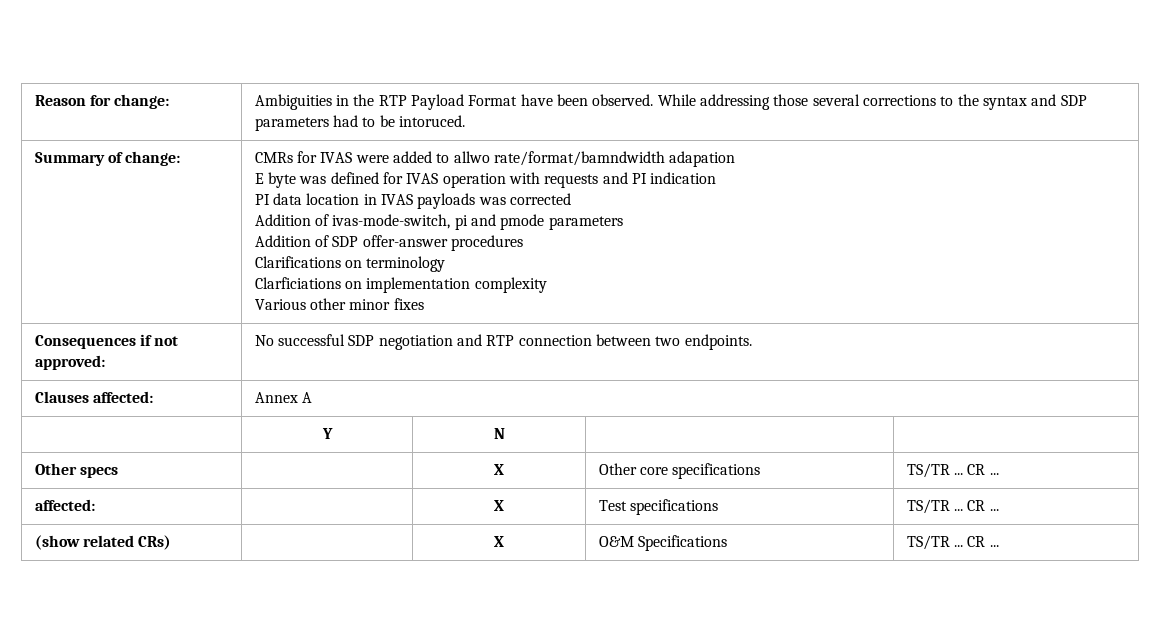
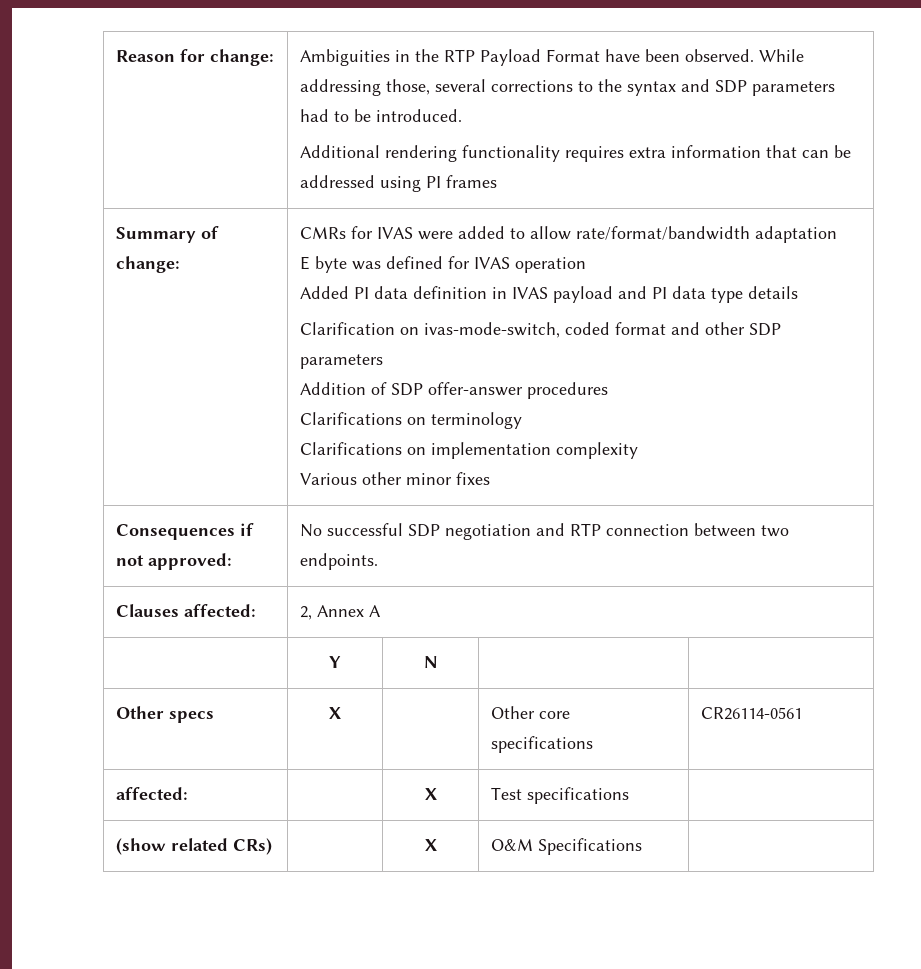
- Reason for change: | Ambiguities in the RTP Payload Format have been observed. While addressing those several corrections to the syntax and SDP parameters had to be intoruced.
+ Reason for change: | Ambiguities in the RTP Payload Format have been observed. While addressing those, several corrections to the syntax and SDP parameters had to be introduced.
+ Additional rendering functionality requires extra information that can be addressed using PI frames
- CMRs for IVAS were added to allwo rate/format/bamndwidth adapation
+ CMRs for IVAS were added to allow rate/format/bandwidth adaptation
- E byte was defined for IVAS operation with requests and PI indication
- PI data location in IVAS payloads was corrected
- Addition of ivas-mode-switch, pi and pmode parameters
+ E byte was defined for IVAS operation
+ Added PI data definition in IVAS payload and PI data type details
+ Clarification on ivas-mode-switch, coded format and other SDP parameters
- Clarficiations on implementation complexity
+ Clarifications on implementation complexity
- Clauses affected: | Annex A
+ Clauses affected: | 2, Annex A
- Other specs | | X | Other core specifications | TS/TR ... CR ...
+ Other specs | X | | Other core specifications | CR26114-0561
- affected: | | X | Test specifications | TS/TR ... CR ...
+ affected: | | X | Test specifications |
- (show related CRs) | | X | O&M Specifications | TS/TR ... CR ...
+ (show related CRs) | | X | O&M Specifications |

